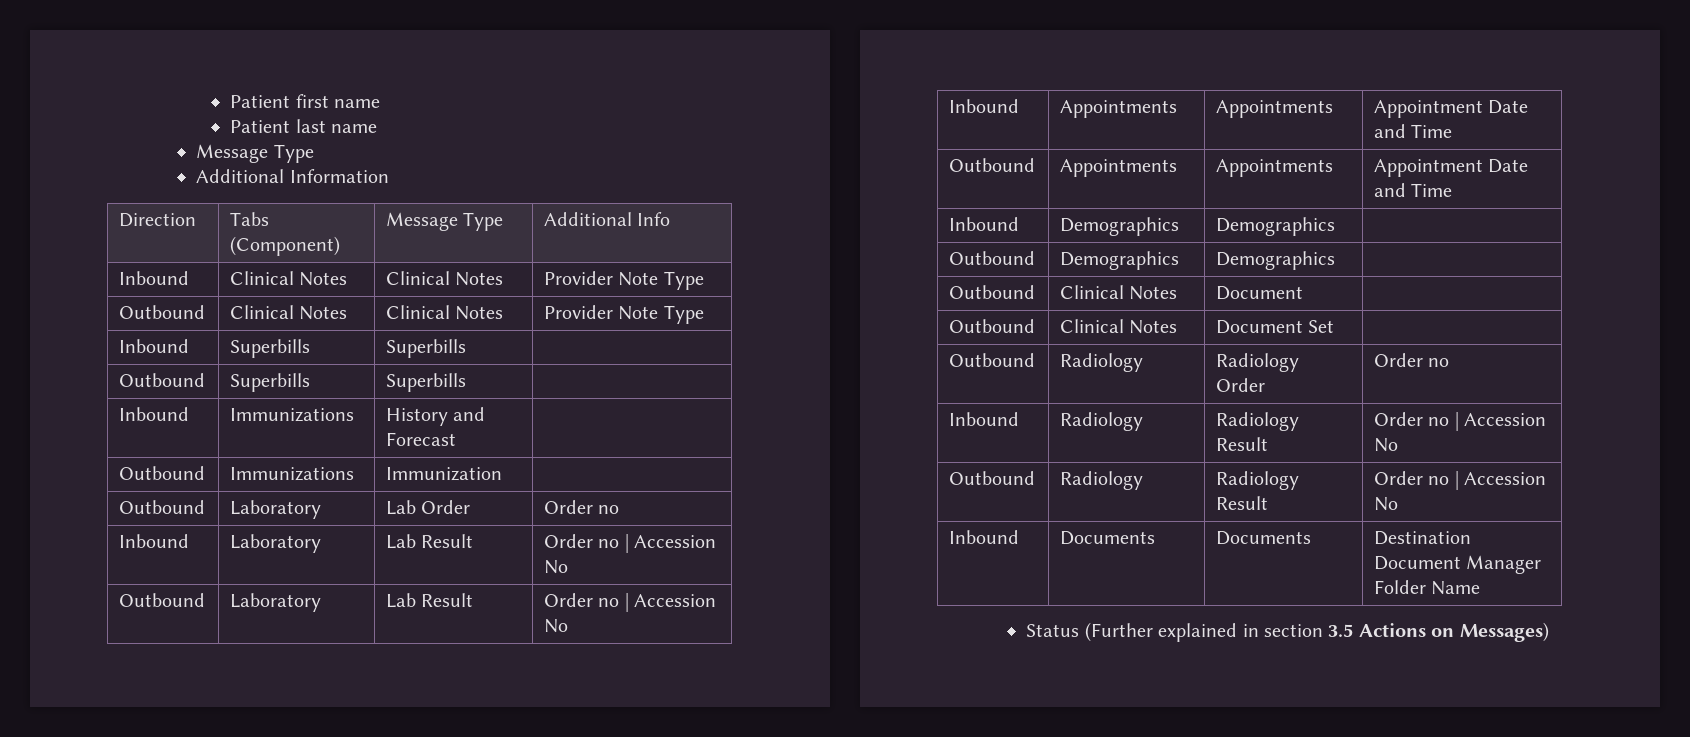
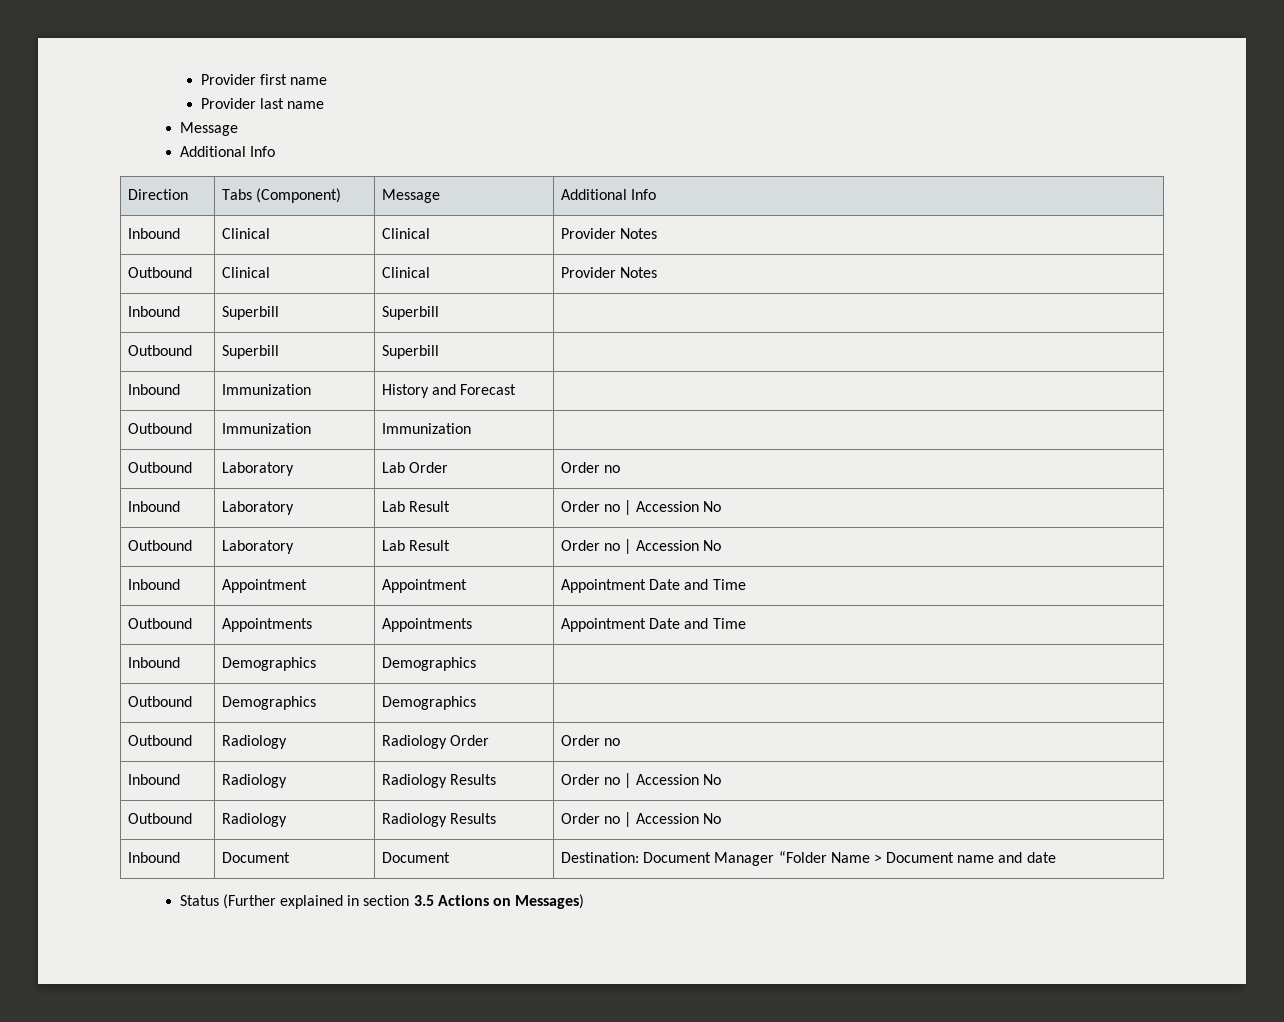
- Patient first name
+ Provider first name
- Patient last name
- Message Type
- Additional Information
+ Provider last name
+ Message
+ Additional Info
- Direction | Tabs (Component) | Message Type | Additional Info
+ Direction | Tabs (Component) | Message | Additional Info
- Inbound | Clinical Notes | Clinical Notes | Provider Note Type
- Outbound | Clinical Notes | Clinical Notes | Provider Note Type
- Inbound | Superbills | Superbills |
- Outbound | Superbills | Superbills |
- Inbound | Immunizations | History and Forecast |
+ Inbound | Clinical | Clinical | Provider Notes
+ Outbound | Clinical | Clinical | Provider Notes
+ Inbound | Superbill | Superbill |
+ Outbound | Superbill | Superbill |
+ Inbound | Immunization | History and Forecast |
- Outbound | Immunizations | Immunization |
+ Outbound | Immunization | Immunization |
- Inbound | Appointments | Appointments | Appointment Date and Time
+ Inbound | Appointment | Appointment | Appointment Date and Time
- Outbound | Clinical Notes | Document |
- Outbound | Clinical Notes | Document Set |
- Inbound | Radiology | Radiology Result | Order no | Accession No
+ Inbound | Radiology | Radiology Results | Order no | Accession No
- Outbound | Radiology | Radiology Result | Order no | Accession No
- Inbound | Documents | Documents | Destination Document Manager Folder Name
+ Outbound | Radiology | Radiology Results | Order no | Accession No
+ Inbound | Document | Document | Destination: Document Manager “Folder Name > Document name and date

